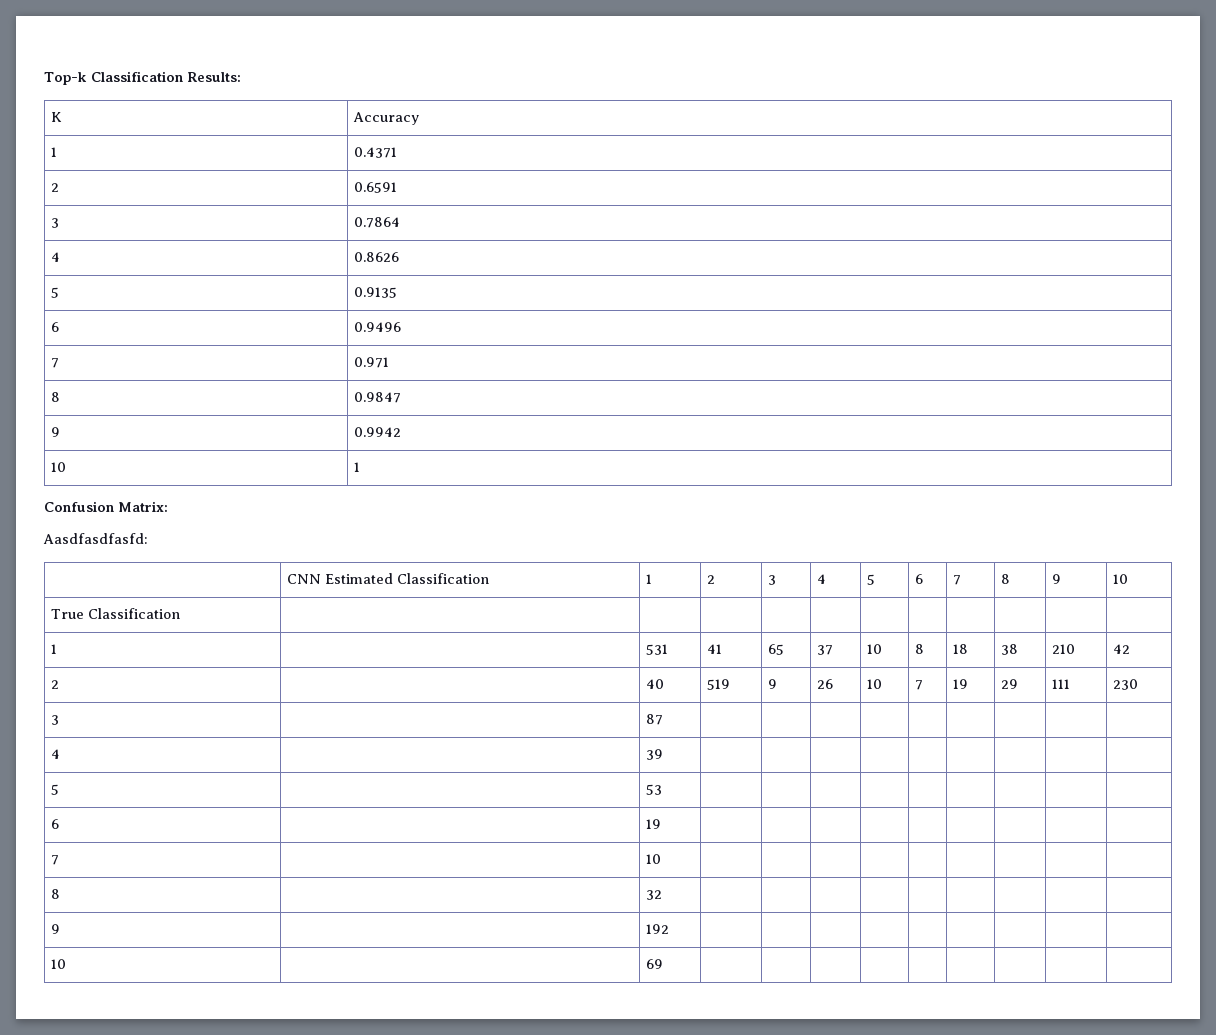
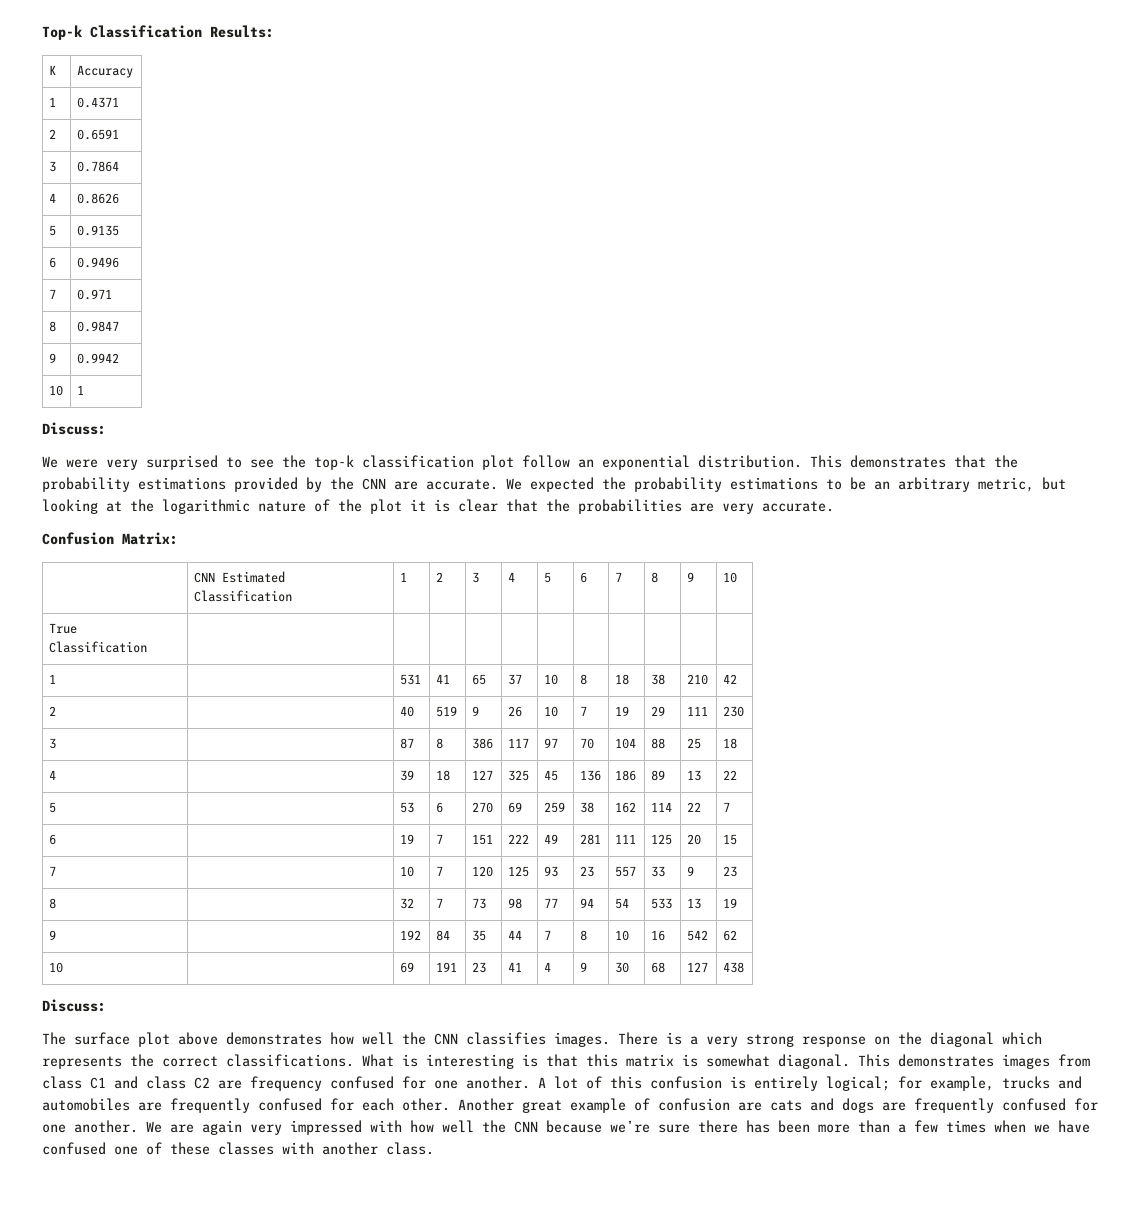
  9 | 0.9942
  10 | 1
+ Discuss:
+ We were very surprised to see the top-k classification plot follow an exponential distribution. This demonstrates that the probability estimations provided by the CNN are accurate. We expected the probability estimations to be an arbitrary metric, but looking at the logarithmic nature of the plot it is clear that the probabilities are very accurate.
- Aasdfasdfasfd:
- 3 | | 87 | | | | | | | | |
- 4 | | 39 | | | | | | | | |
- 5 | | 53 | | | | | | | | |
- 6 | | 19 | | | | | | | | |
- 7 | | 10 | | | | | | | | |
- 8 | | 32 | | | | | | | | |
- 9 | | 192 | | | | | | | | |
- 10 | | 69 | | | | | | | | |
+ 3 | | 87 | 8 | 386 | 117 | 97 | 70 | 104 | 88 | 25 | 18
+ 4 | | 39 | 18 | 127 | 325 | 45 | 136 | 186 | 89 | 13 | 22
+ 5 | | 53 | 6 | 270 | 69 | 259 | 38 | 162 | 114 | 22 | 7
+ 6 | | 19 | 7 | 151 | 222 | 49 | 281 | 111 | 125 | 20 | 15
+ 7 | | 10 | 7 | 120 | 125 | 93 | 23 | 557 | 33 | 9 | 23
+ 8 | | 32 | 7 | 73 | 98 | 77 | 94 | 54 | 533 | 13 | 19
+ 9 | | 192 | 84 | 35 | 44 | 7 | 8 | 10 | 16 | 542 | 62
+ 10 | | 69 | 191 | 23 | 41 | 4 | 9 | 30 | 68 | 127 | 438
+ Discuss:
+ The surface plot above demonstrates how well the CNN classifies images. There is a very strong response on the diagonal which represents the correct classifications. What is interesting is that this matrix is somewhat diagonal. This demonstrates images from class C1 and class C2 are frequency confused for one another. A lot of this confusion is entirely logical; for example, trucks and automobiles are frequently confused for each other. Another great example of confusion are cats and dogs are frequently confused for one another. We are again very impressed with how well the CNN because we’re sure there has been more than a few times when we have confused one of these classes with another class.

